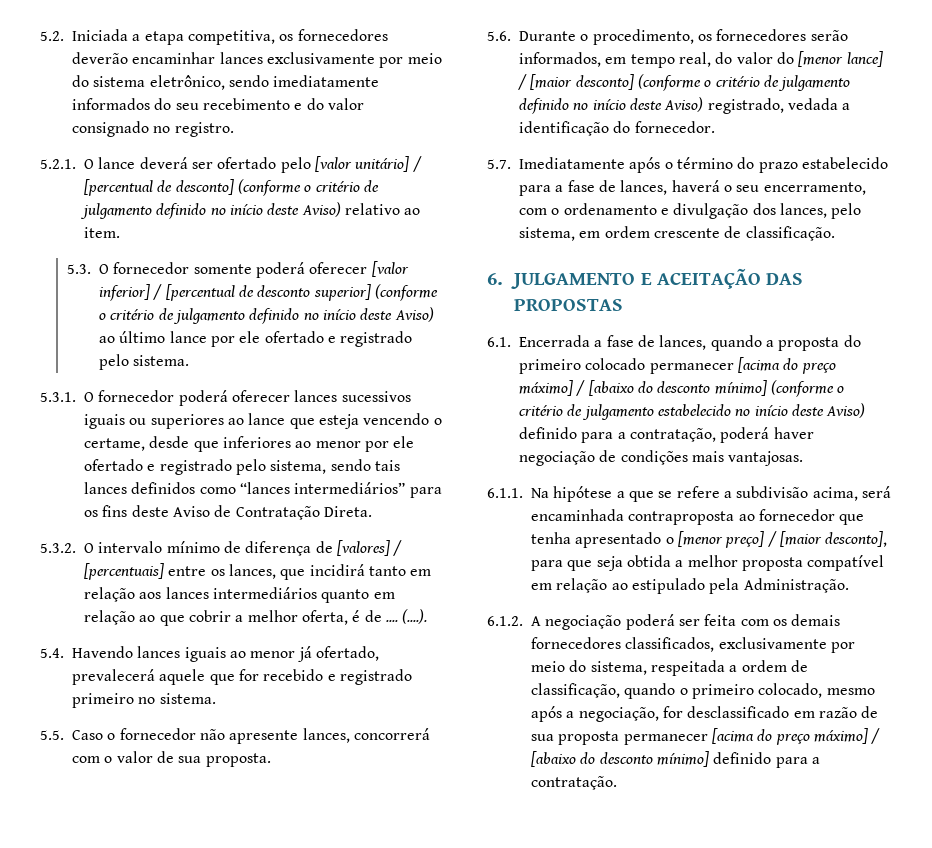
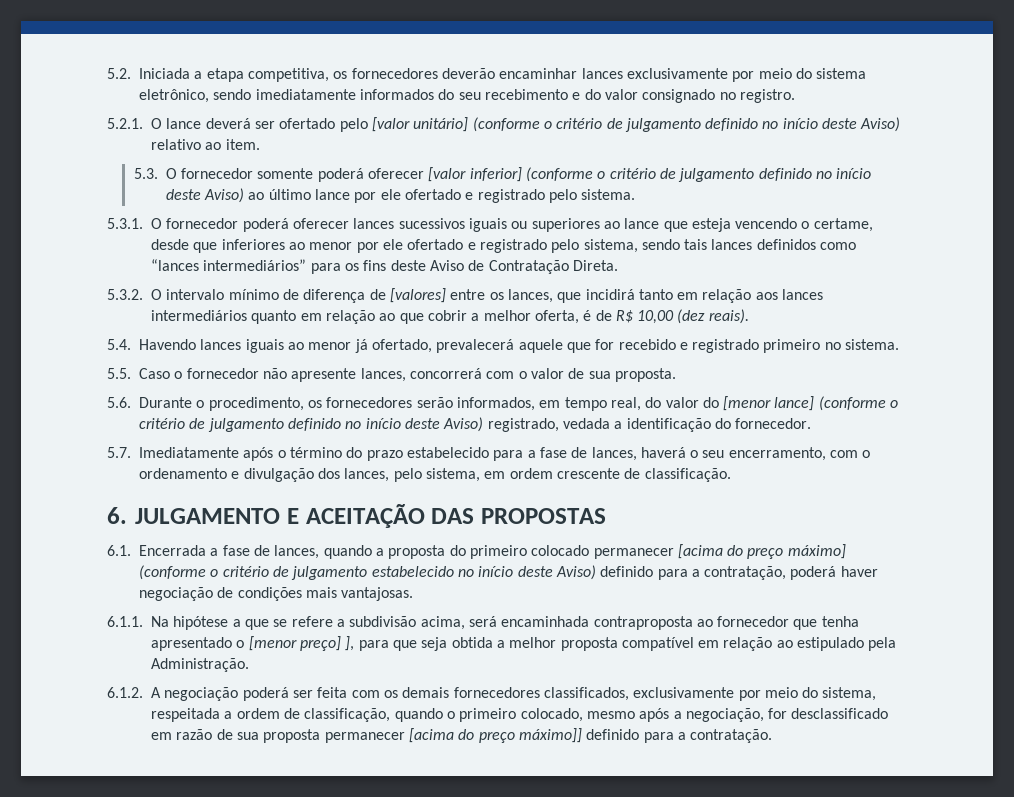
- 5.2.1. O lance deverá ser ofertado pelo [valor unitário] / [percentual de desconto] (conforme o critério de julgamento definido no início deste Aviso) relativo ao item.
+ 5.2.1. O lance deverá ser ofertado pelo [valor unitário] (conforme o critério de julgamento definido no início deste Aviso) relativo ao item.
- 5.3. O fornecedor somente poderá oferecer [valor inferior] / [percentual de desconto superior] (conforme o critério de julgamento definido no início deste Aviso) ao último lance por ele ofertado e registrado pelo sistema.
+ 5.3. O fornecedor somente poderá oferecer [valor inferior] (conforme o critério de julgamento definido no início deste Aviso) ao último lance por ele ofertado e registrado pelo sistema.
- 5.3.2. O intervalo mínimo de diferença de [valores] / [percentuais] entre os lances, que incidirá tanto em relação aos lances intermediários quanto em relação ao que cobrir a melhor oferta, é de .... (....).
+ 5.3.2. O intervalo mínimo de diferença de [valores] entre os lances, que incidirá tanto em relação aos lances intermediários quanto em relação ao que cobrir a melhor oferta, é de R$ 10,00 (dez reais).
- 5.6. Durante o procedimento, os fornecedores serão informados, em tempo real, do valor do [menor lance] / [maior desconto] (conforme o critério de julgamento definido no início deste Aviso) registrado, vedada a identificação do fornecedor.
+ 5.6. Durante o procedimento, os fornecedores serão informados, em tempo real, do valor do [menor lance] (conforme o critério de julgamento definido no início deste Aviso) registrado, vedada a identificação do fornecedor.
- 6.1. Encerrada a fase de lances, quando a proposta do primeiro colocado permanecer [acima do preço máximo] / [abaixo do desconto mínimo] (conforme o critério de julgamento estabelecido no início deste Aviso) definido para a contratação, poderá haver negociação de condições mais vantajosas.
+ 6.1. Encerrada a fase de lances, quando a proposta do primeiro colocado permanecer [acima do preço máximo] (conforme o critério de julgamento estabelecido no início deste Aviso) definido para a contratação, poderá haver negociação de condições mais vantajosas.
- 6.1.1. Na hipótese a que se refere a subdivisão acima, será encaminhada contraproposta ao fornecedor que tenha apresentado o [menor preço] / [maior desconto], para que seja obtida a melhor proposta compatível em relação ao estipulado pela Administração.
+ 6.1.1. Na hipótese a que se refere a subdivisão acima, será encaminhada contraproposta ao fornecedor que tenha apresentado o [menor preço] ], para que seja obtida a melhor proposta compatível em relação ao estipulado pela Administração.
- 6.1.2. A negociação poderá ser feita com os demais fornecedores classificados, exclusivamente por meio do sistema, respeitada a ordem de classificação, quando o primeiro colocado, mesmo após a negociação, for desclassificado em razão de sua proposta permanecer [acima do preço máximo] / [abaixo do desconto mínimo] definido para a contratação.
+ 6.1.2. A negociação poderá ser feita com os demais fornecedores classificados, exclusivamente por meio do sistema, respeitada a ordem de classificação, quando o primeiro colocado, mesmo após a negociação, for desclassificado em razão de sua proposta permanecer [acima do preço máximo]] definido para a contratação.

